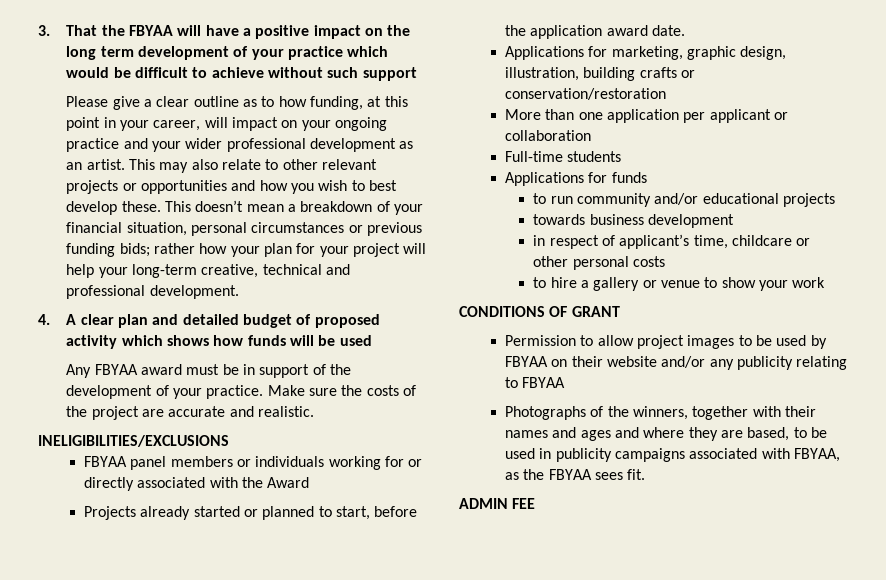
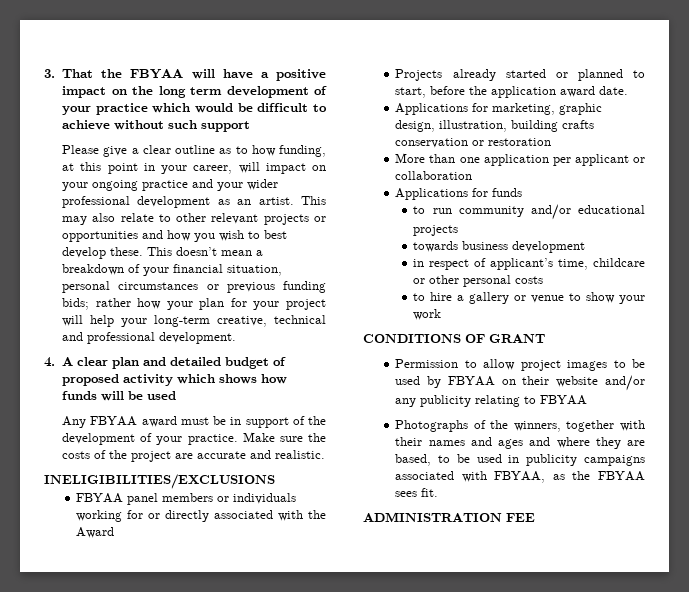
- Applications for marketing, graphic design, illustration, building crafts or conservation/restoration
+ Applications for marketing, graphic design, illustration, building crafts conservation or restoration
- Full-time students
- ADMIN FEE
+ ADMINISTRATION FEE

